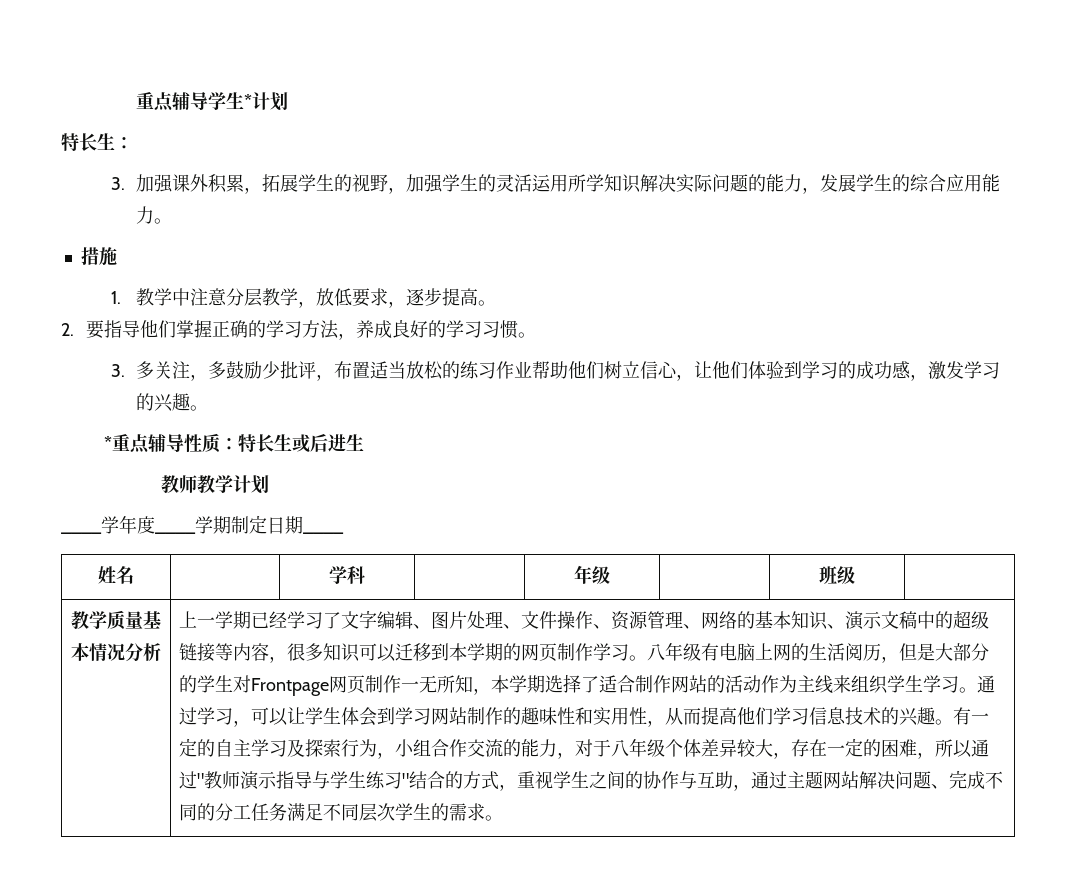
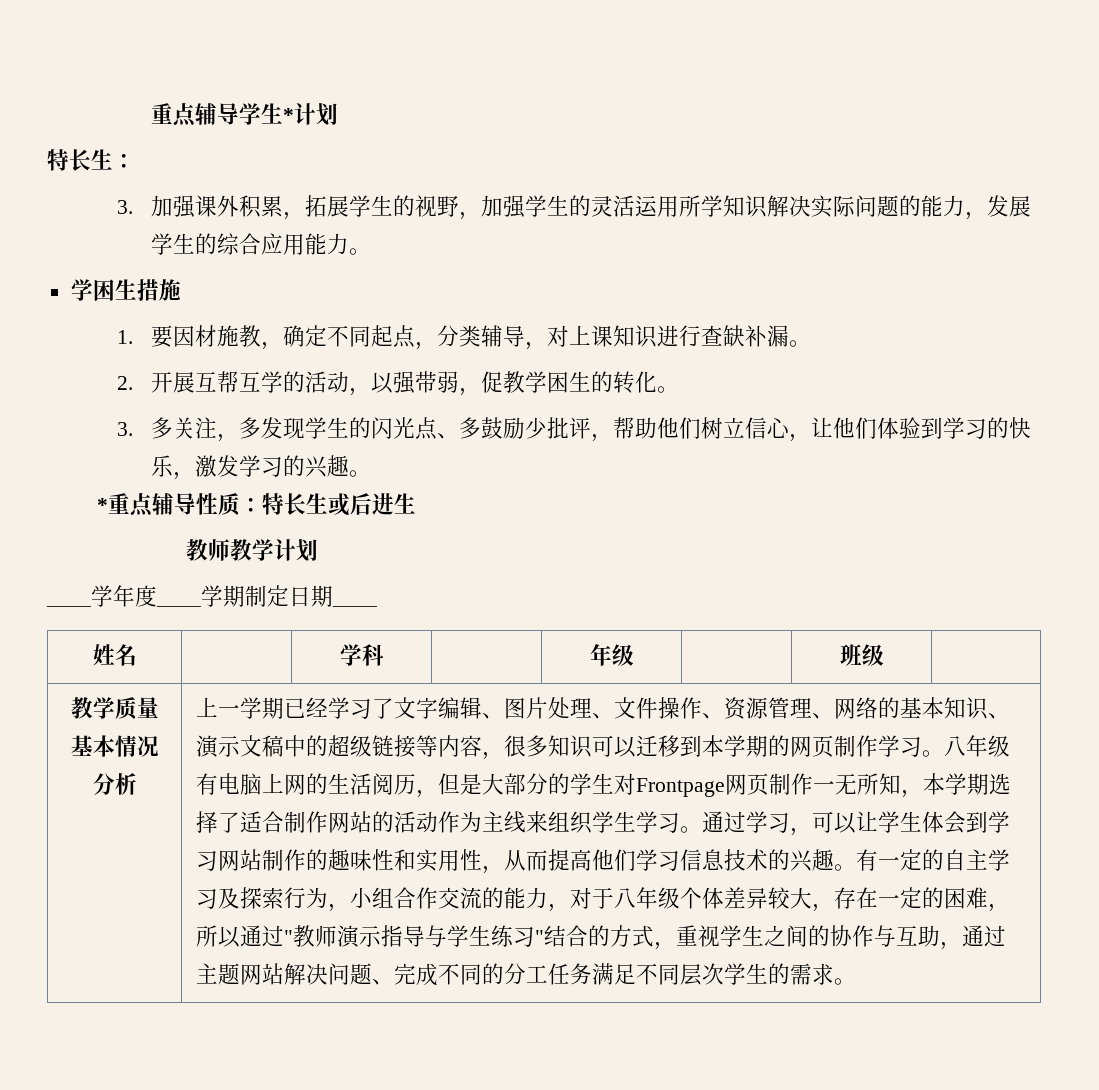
- 措施
+ 学困生措施
- 1.教学中注意分层教学，放低要求，逐步提高。
- 2.要指导他们掌握正确的学习方法，养成良好的学习习惯。
- 3.多关注，多鼓励少批评，布置适当放松的练习作业帮助他们树立信心，让他们体验到学习的成功感，激发学习的兴趣。
+ 1.要因材施教，确定不同起点，分类辅导，对上课知识进行查缺补漏。
+ 2.开展互帮互学的活动，以强带弱，促教学困生的转化。
+ 3.多关注，多发现学生的闪光点、多鼓励少批评，帮助他们树立信心，让他们体验到学习的快乐，激发学习的兴趣。

